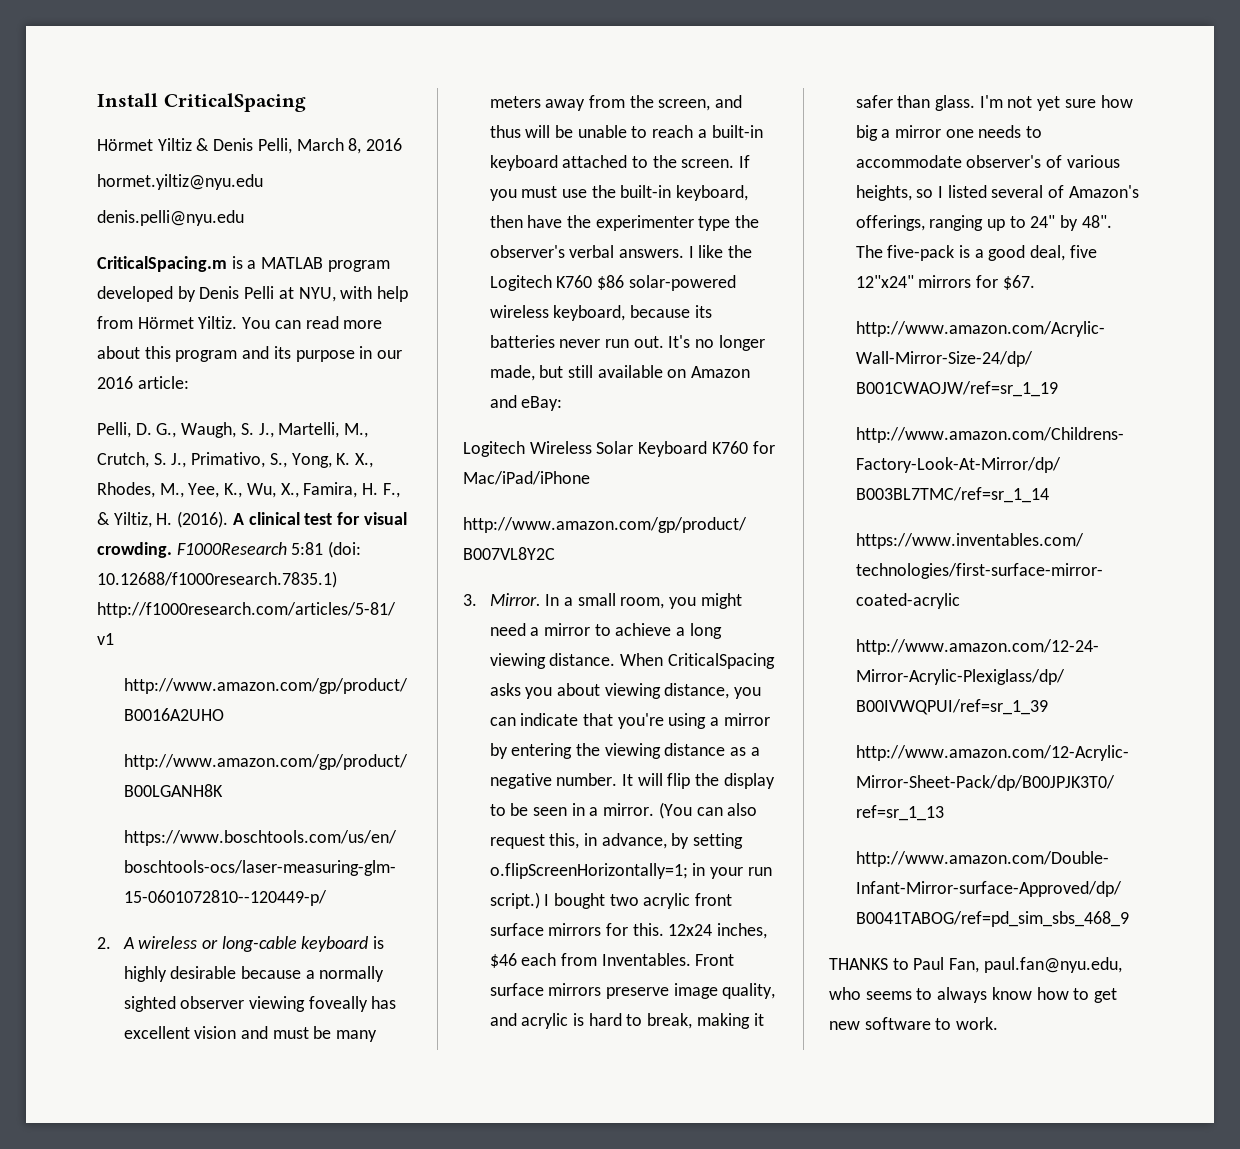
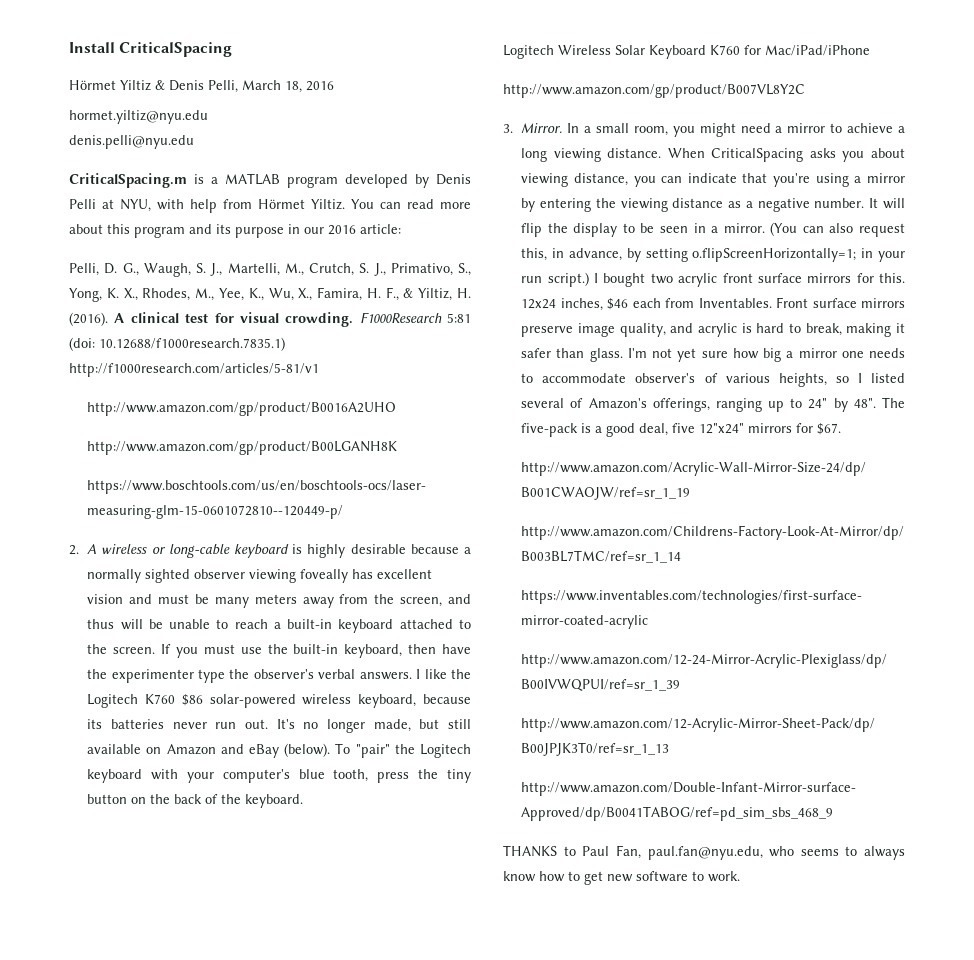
- Hörmet Yiltiz & Denis Pelli, March 8, 2016
+ Hörmet Yiltiz & Denis Pelli, March 18, 2016
- It's no longer made, but still available on Amazon and eBay:
+ It's no longer made, but still available on Amazon and eBay (below). To "pair" the Logitech keyboard with your computer's blue tooth, press the tiny button on the back of the keyboard.

